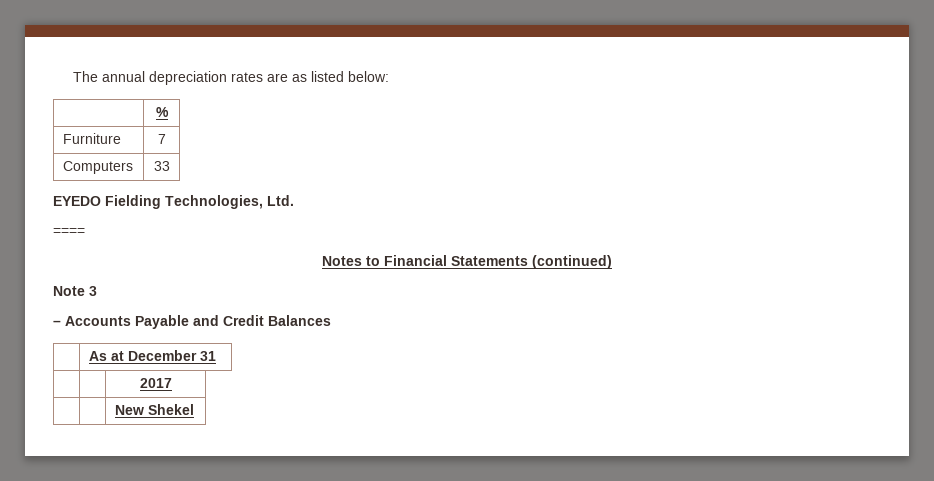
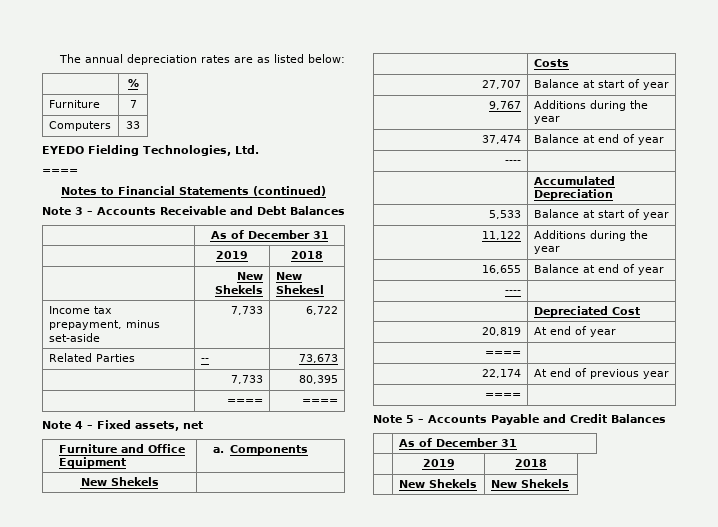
- Note 3
- – Accounts Payable and Credit Balances
- | As at December 31
- | | 2017
- | | New Shekel
+ Note 3 – Accounts Receivable and Debt Balances
+ | As of December 31
+ | 2019 | 2018
+ | New Shekels | New Shekesl
+ Income tax prepayment, minus set-aside | 7,733 | 6,722
+ Related Parties | -- | 73,673
+ | 7,733 | 80,395
+ | ==== | ====
+ Note 4 – Fixed assets, net
+ Furniture and Office Equipment | a. Components
+ New Shekels |
+ | Costs
+ 27,707 | Balance at start of year
+ 9,767 | Additions during the year
+ 37,474 | Balance at end of year
+ ---- |
+ | Accumulated Depreciation
+ 5,533 | Balance at start of year
+ 11,122 | Additions during the year
+ 16,655 | Balance at end of year
+ ---- |
+ | Depreciated Cost
+ 20,819 | At end of year
+ ==== |
+ 22,174 | At end of previous year
+ ==== |
+ Note 5 – Accounts Payable and Credit Balances
+ | As of December 31
+ | 2019 | 2018
+ | New Shekels | New Shekels

